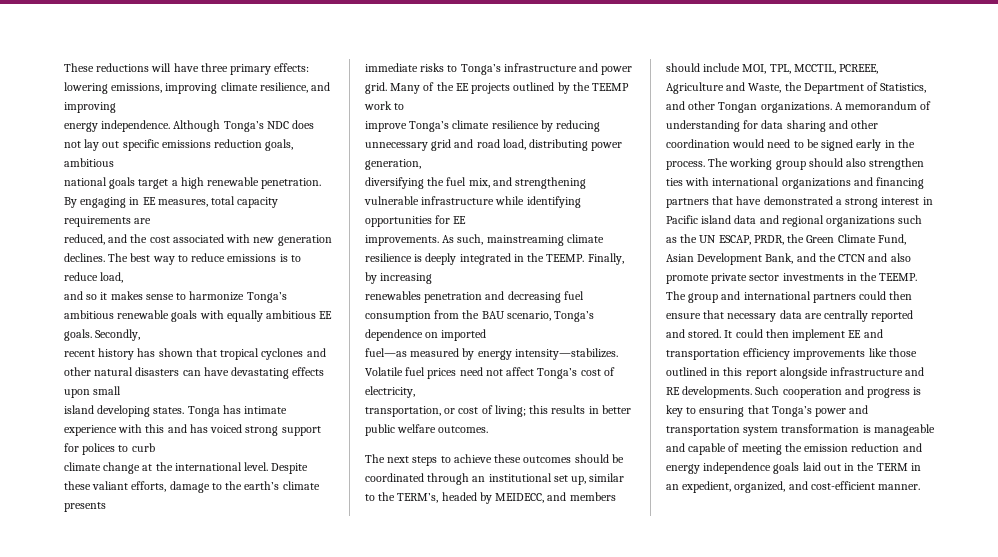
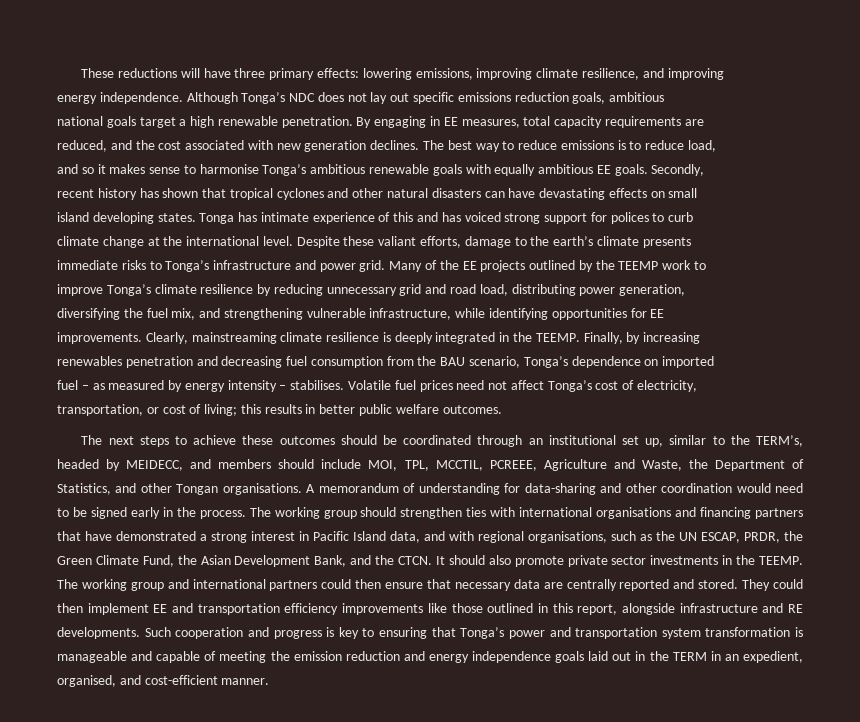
- and so it makes sense to harmonize Tonga’s ambitious renewable goals with equally ambitious EE goals.
+ and so it makes sense to harmonise Tonga’s ambitious renewable goals with equally ambitious EE goals.
- recent history has shown that tropical cyclones and other natural disasters can have devastating effects upon small
+ recent history has shown that tropical cyclones and other natural disasters can have devastating effects on small
- Tonga has intimate experience with this and has voiced strong support for polices to curb
+ Tonga has intimate experience of this and has voiced strong support for polices to curb
- diversifying the fuel mix, and strengthening vulnerable infrastructure while identifying opportunities for EE
+ diversifying the fuel mix, and strengthening vulnerable infrastructure, while identifying opportunities for EE
- As such, mainstreaming climate resilience is deeply integrated in the TEEMP.
+ Clearly, mainstreaming climate resilience is deeply integrated in the TEEMP.
- fuel—as measured by energy intensity—stabilizes.
+ fuel – as measured by energy intensity – stabilises.
- The next steps to achieve these outcomes should be coordinated through an institutional set up, similar to the TERM’s, headed by MEIDECC, and members should include MOI, TPL, MCCTIL, PCREEE, Agriculture and Waste, the Department of Statistics, and other Tongan organizations.
+ The next steps to achieve these outcomes should be coordinated through an institutional set up, similar to the TERM’s, headed by MEIDECC, and members should include MOI, TPL, MCCTIL, PCREEE, Agriculture and Waste, the Department of Statistics, and other Tongan organisations.
- A memorandum of understanding for data sharing and other coordination would need to be signed early in the process.
+ A memorandum of understanding for data-sharing and other coordination would need to be signed early in the process.
- The working group should also strengthen ties with international organizations and financing partners that have demonstrated a strong interest in Pacific island data and regional organizations such as the UN ESCAP, PRDR, the Green Climate Fund, Asian Development Bank, and the CTCN and also promote private sector investments in the TEEMP.
+ The working group should strengthen ties with international organisations and financing partners that have demonstrated a strong interest in Pacific Island data, and with regional organisations, such as the UN ESCAP, PRDR, the Green Climate Fund, the Asian Development Bank, and the CTCN. It should also promote private sector investments in the TEEMP.
- The group and international partners could then ensure that necessary data are centrally reported and stored.
+ The working group and international partners could then ensure that necessary data are centrally reported and stored.
- It could then implement EE and transportation efficiency improvements like those outlined in this report alongside infrastructure and RE developments.
+ They could then implement EE and transportation efficiency improvements like those outlined in this report, alongside infrastructure and RE developments.
- Such cooperation and progress is key to ensuring that Tonga’s power and transportation system transformation is manageable and capable of meeting the emission reduction and energy independence goals laid out in the TERM in an expedient, organized, and cost-efficient manner.
+ Such cooperation and progress is key to ensuring that Tonga’s power and transportation system transformation is manageable and capable of meeting the emission reduction and energy independence goals laid out in the TERM in an expedient, organised, and cost-efficient manner.

